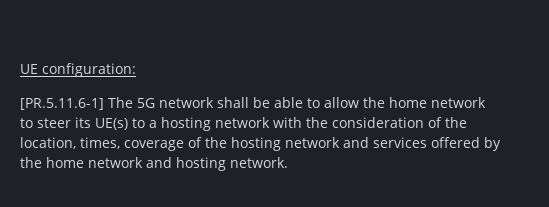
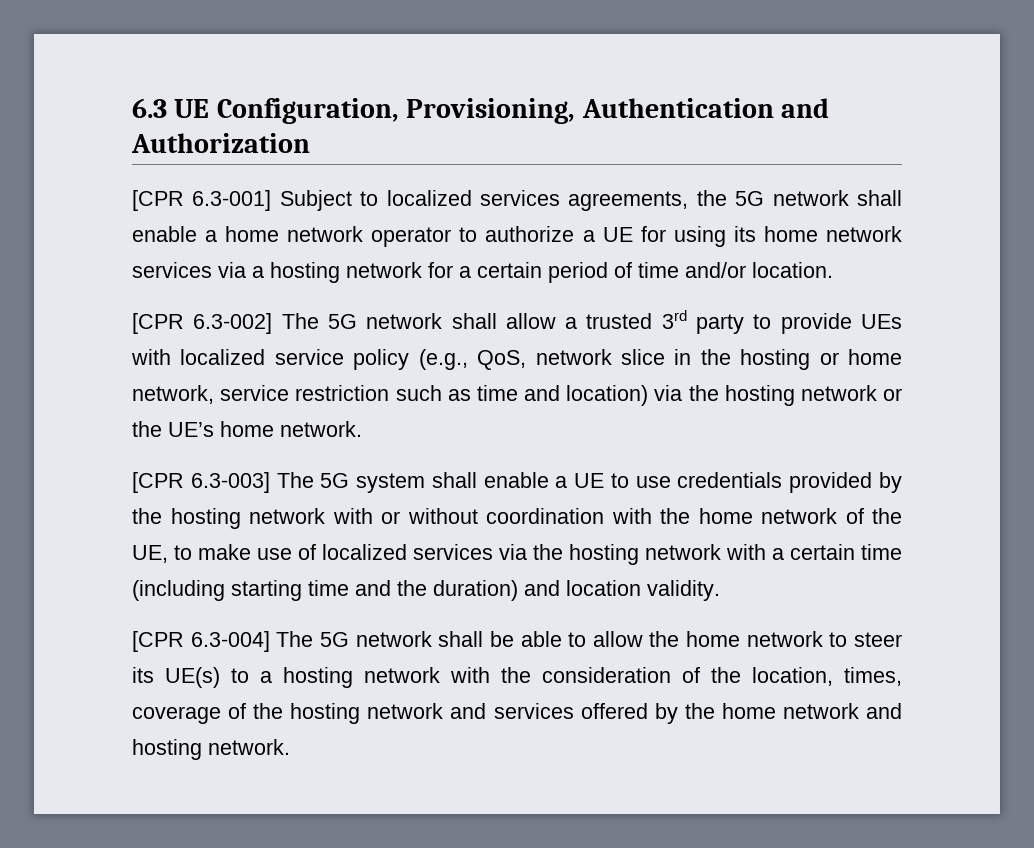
- UE configuration:
- [PR.5.11.6-1] The 5G network shall be able to allow the home network to steer its UE(s) to a hosting network with the consideration of the location, times, coverage of the hosting network and services offered by the home network and hosting network.
+ 6.3 UE Configuration, Provisioning, Authentication and Authorization
+ [CPR 6.3-001] Subject to localized services agreements, the 5G network shall enable a home network operator to authorize a UE for using its home network services via a hosting network for a certain period of time and/or location.
+ [CPR 6.3-002] The 5G network shall allow a trusted 3rd party to provide UEs with localized service policy (e.g., QoS, network slice in the hosting or home network, service restriction such as time and location) via the hosting network or the UE’s home network.
+ [CPR 6.3-003] The 5G system shall enable a UE to use credentials provided by the hosting network with or without coordination with the home network of the UE, to make use of localized services via the hosting network with a certain time (including starting time and the duration) and location validity.
+ [CPR 6.3-004] The 5G network shall be able to allow the home network to steer its UE(s) to a hosting network with the consideration of the location, times, coverage of the hosting network and services offered by the home network and hosting network.

